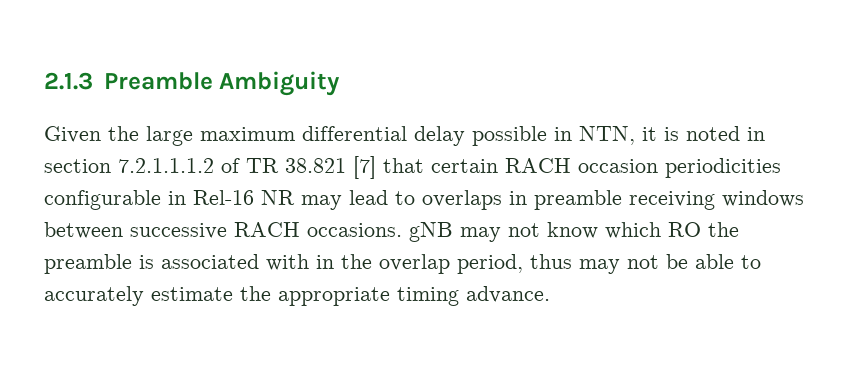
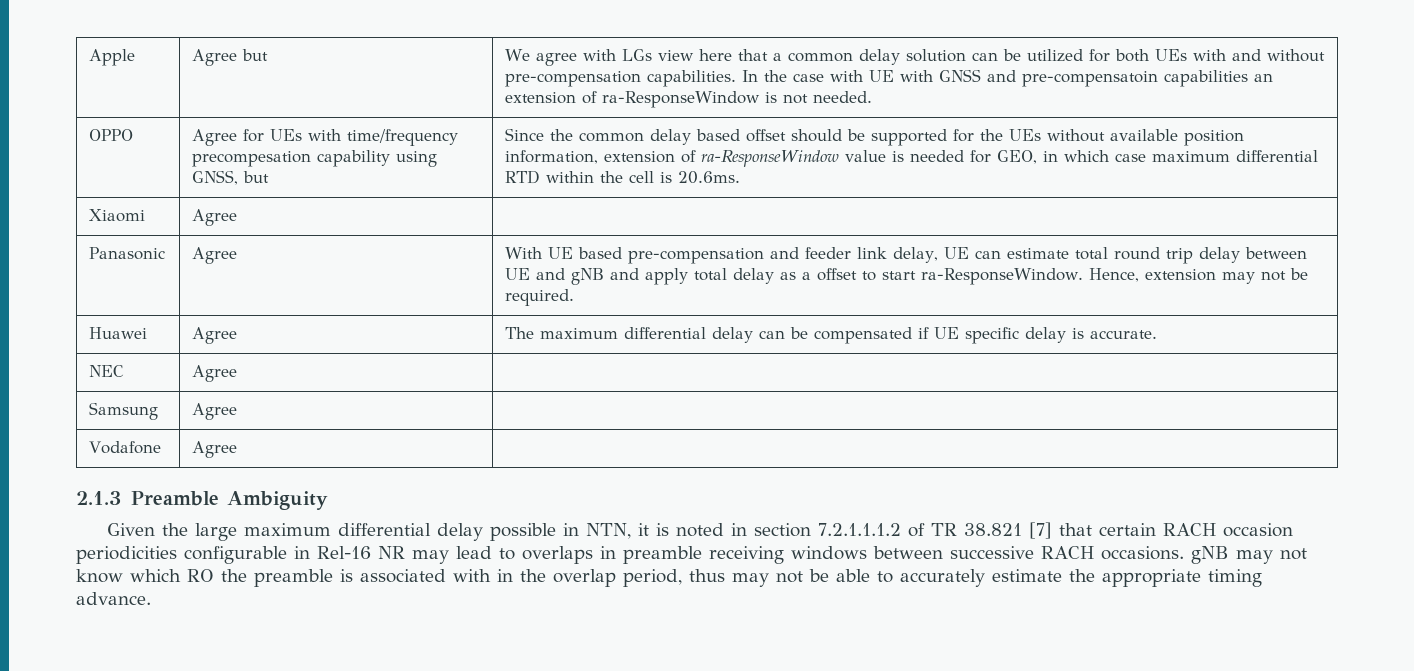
+ Apple | Agree but | We agree with LGs view here that a common delay solution can be utilized for both UEs with and without pre-compensation capabilities. In the case with UE with GNSS and pre-compensatoin capabilities an extension of ra-ResponseWindow is not needed.
+ OPPO | Agree for UEs with time/frequency precompesation capability using GNSS, but | Since the common delay based offset should be supported for the UEs without available position information, extension of ra-ResponseWindow value is needed for GEO, in which case maximum differential RTD within the cell is 20.6ms.
+ Xiaomi | Agree |
+ Panasonic | Agree | With UE based pre-compensation and feeder link delay, UE can estimate total round trip delay between UE and gNB and apply total delay as a offset to start ra-ResponseWindow. Hence, extension may not be required.
+ Huawei | Agree | The maximum differential delay can be compensated if UE specific delay is accurate.
+ NEC | Agree |
+ Samsung | Agree |
+ Vodafone | Agree |

